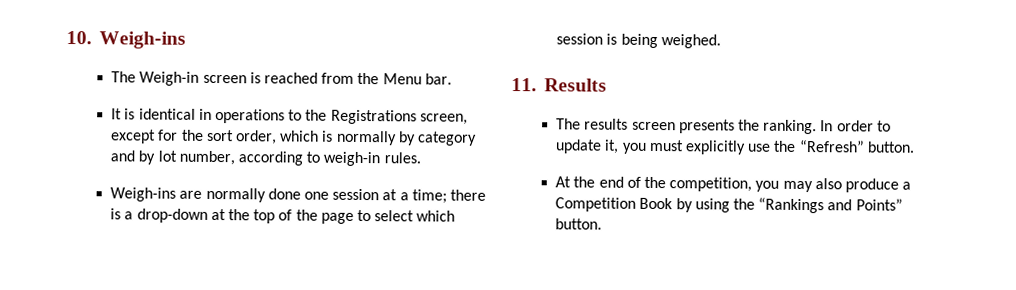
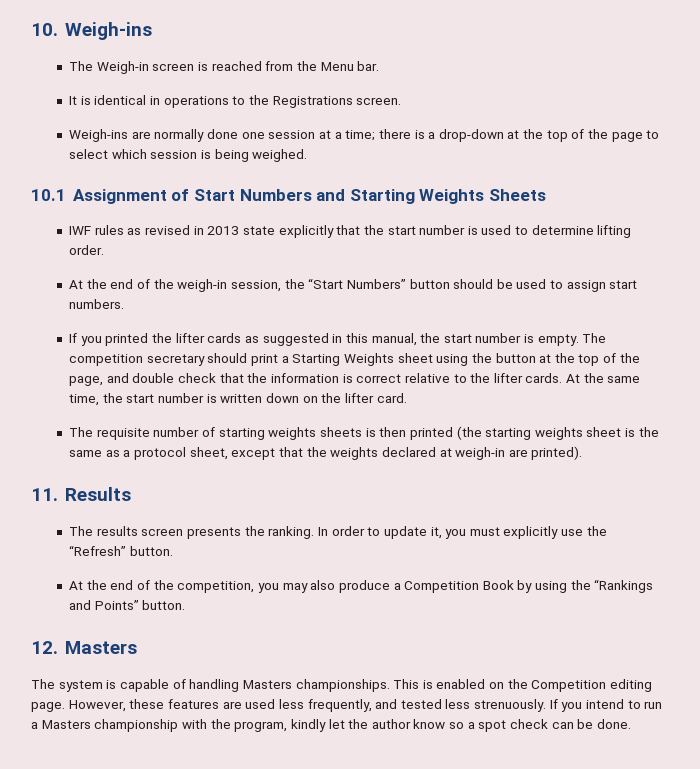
- It is identical in operations to the Registrations screen, except for the sort order, which is normally by category and by lot number, according to weigh-in rules.
+ It is identical in operations to the Registrations screen.
+ 10.1 Assignment of Start Numbers and Starting Weights Sheets
+ IWF rules as revised in 2013 state explicitly that the start number is used to determine lifting order.
+ At the end of the weigh-in session, the “Start Numbers” button should be used to assign start numbers.
+ If you printed the lifter cards as suggested in this manual, the start number is empty. The competition secretary should print a Starting Weights sheet using the button at the top of the page, and double check that the information is correct relative to the lifter cards. At the same time, the start number is written down on the lifter card.
+ The requisite number of starting weights sheets is then printed (the starting weights sheet is the same as a protocol sheet, except that the weights declared at weigh-in are printed).
+ 12. Masters
+ The system is capable of handling Masters championships. This is enabled on the Competition editing page. However, these features are used less frequently, and tested less strenuously. If you intend to run a Masters championship with the program, kindly let the author know so a spot check can be done.

